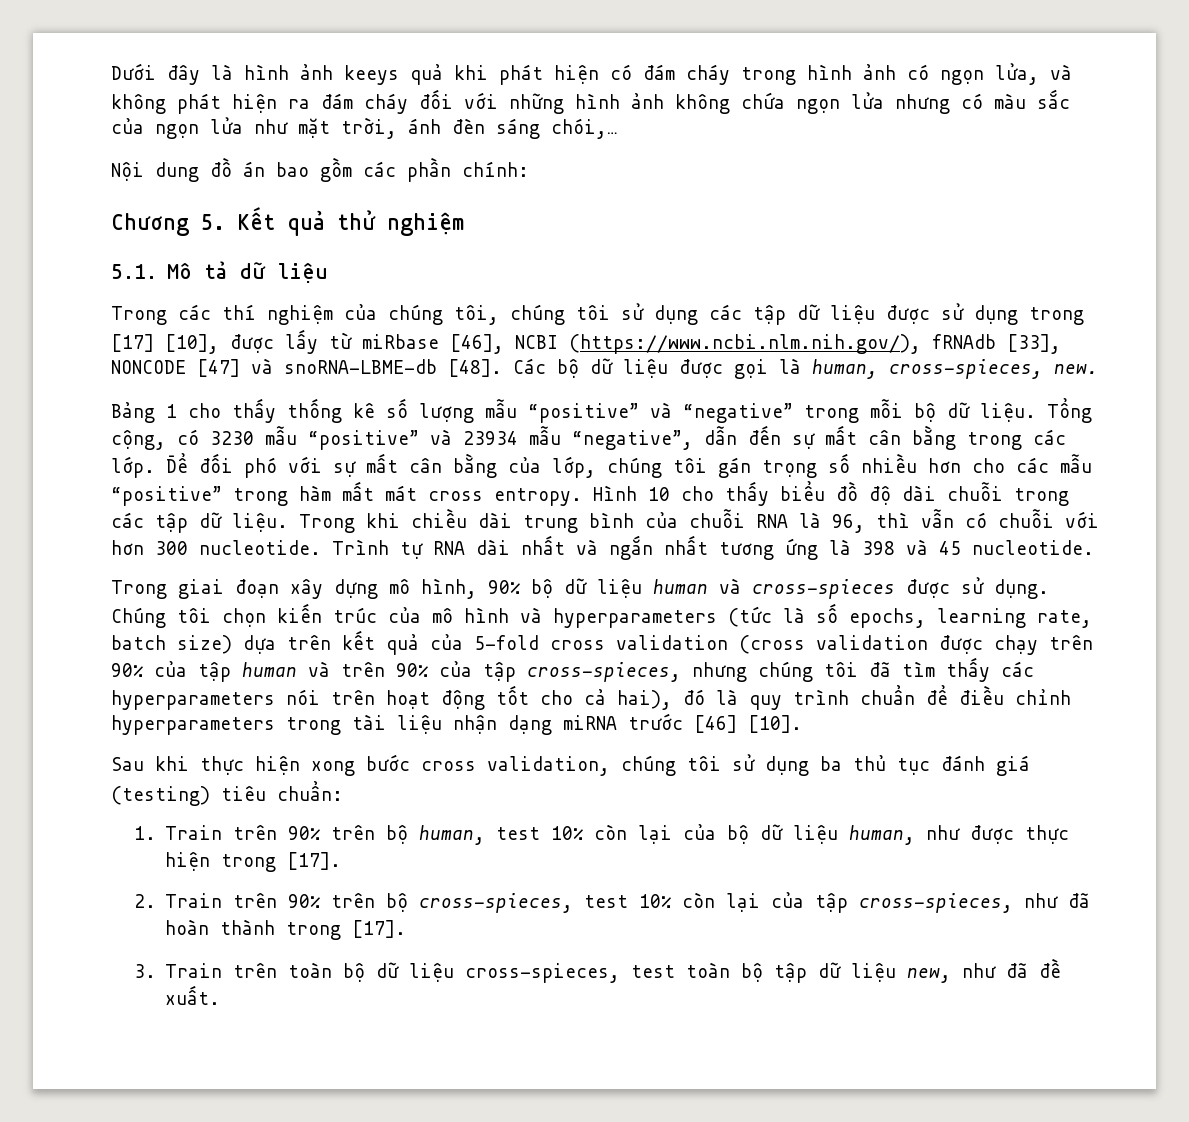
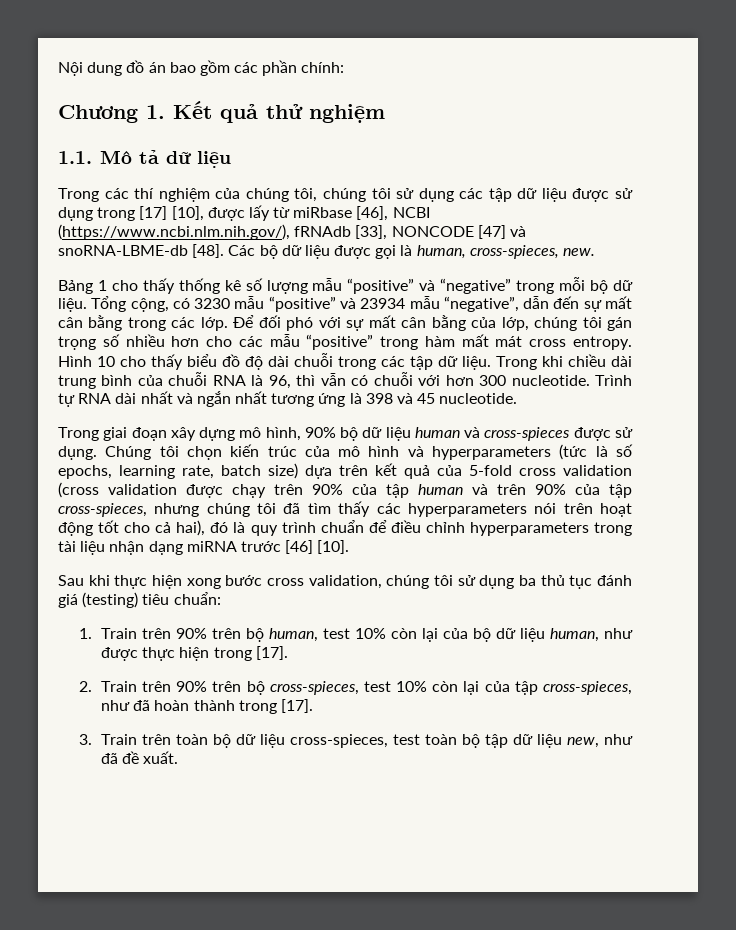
- Dưới đây là hình ảnh keeys quả khi phát hiện có đám cháy trong hình ảnh có ngọn lửa, và không phát hiện ra đám cháy đối với những hình ảnh không chứa ngọn lửa nhưng có màu sắc của ngọn lửa như mặt trời, ánh đèn sáng chói,…
- Chương 5. Kết quả thử nghiệm
+ Chương 1. Kết quả thử nghiệm
- 5.1. Mô tả dữ liệu
+ 1.1. Mô tả dữ liệu

